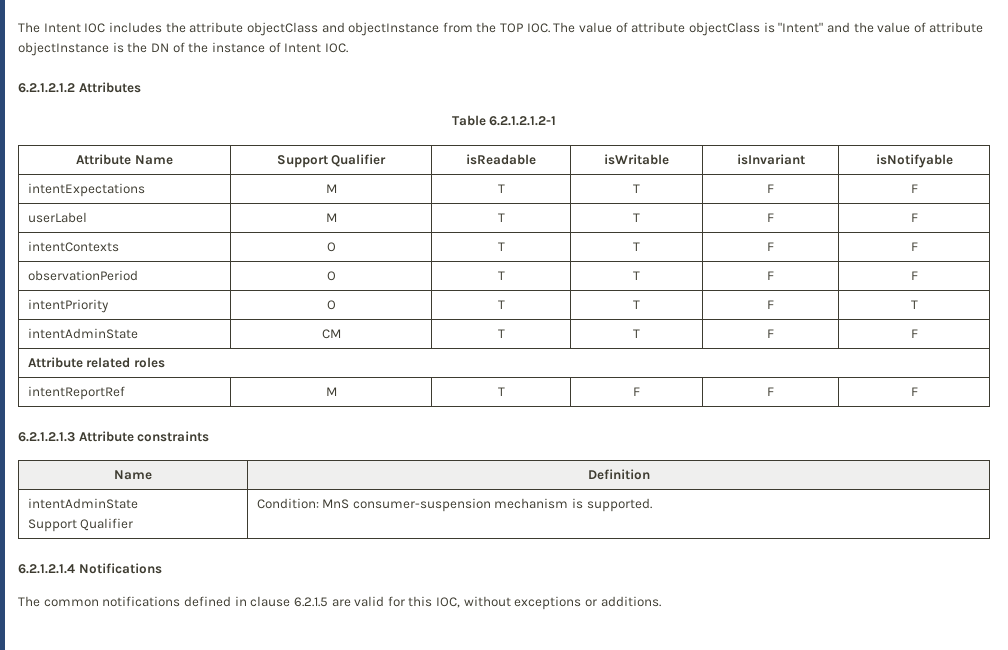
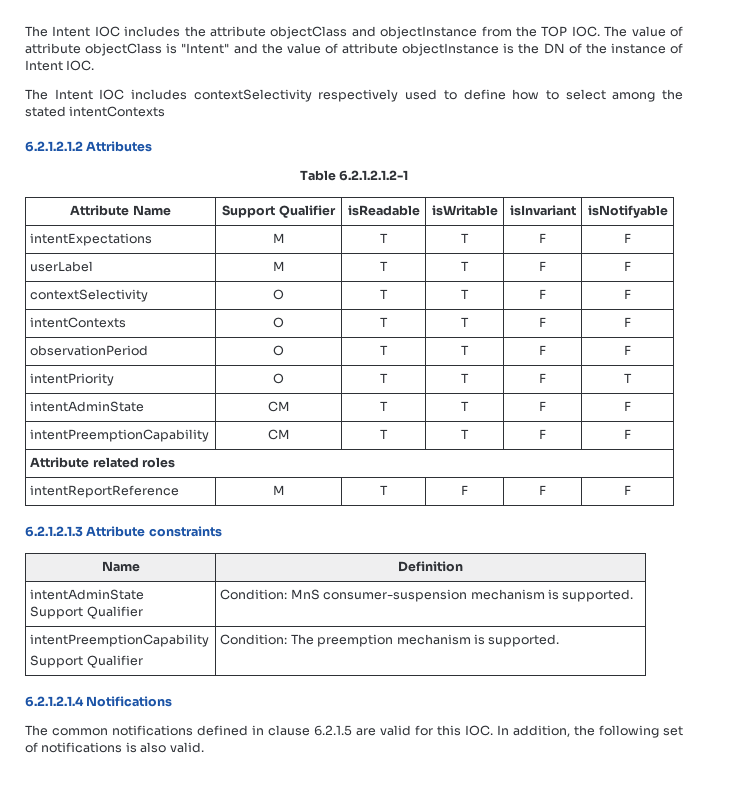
+ The Intent IOC includes contextSelectivity respectively used to define how to select among the stated intentContexts
+ contextSelectivity | O | T | T | F | F
+ intentPreemptionCapability | CM | T | T | F | F
- intentReportRef | M | T | F | F | F
+ intentReportReference | M | T | F | F | F
  Name | Definition
  intentAdminState
  Support Qualifier | Condition: MnS consumer-suspension mechanism is supported.
+ intentPreemptionCapability
+ Support Qualifier | Condition: The preemption mechanism is supported.
- The common notifications defined in clause 6.2.1.5 are valid for this IOC, without exceptions or additions.
+ The common notifications defined in clause 6.2.1.5 are valid for this IOC. In addition, the following set of notifications is also valid.

